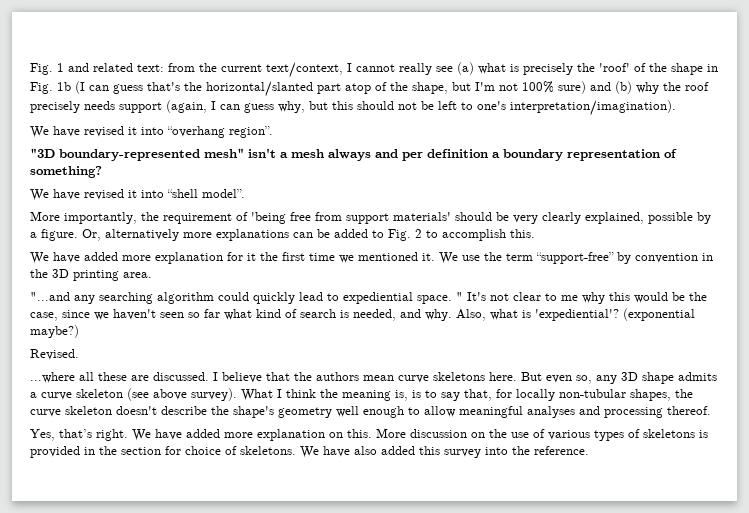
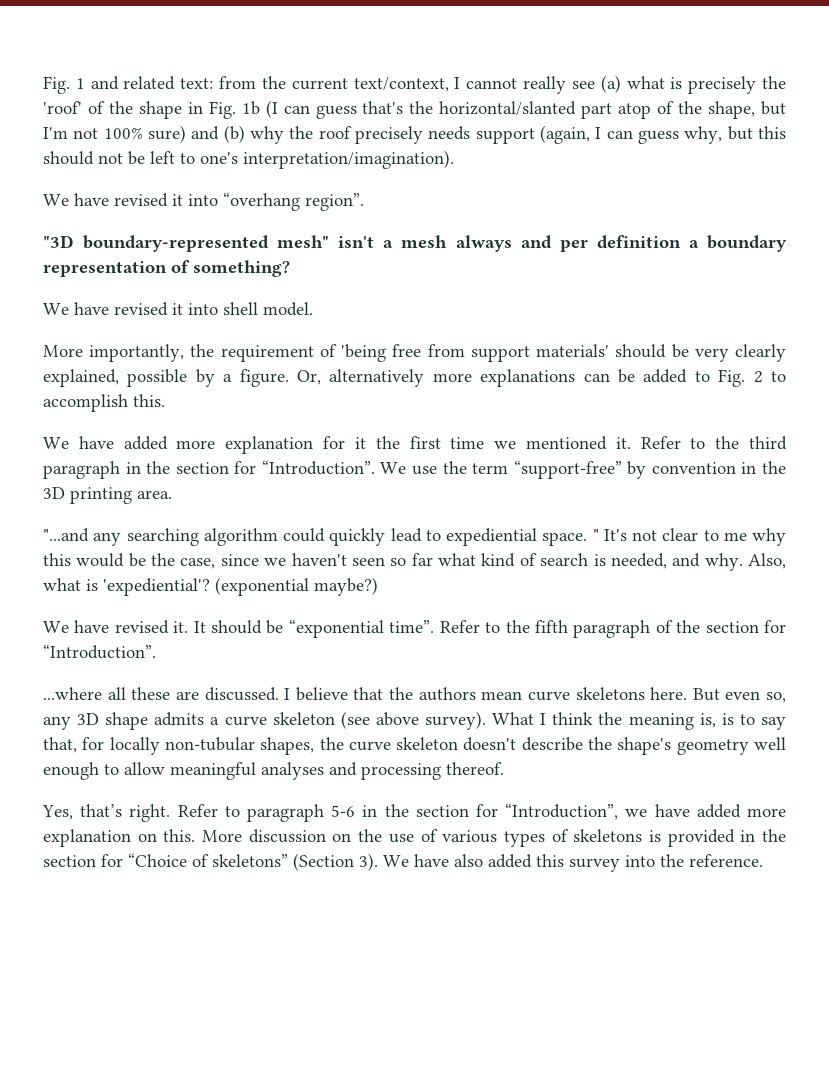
- We have revised it into “shell model”.
+ We have revised it into shell model.
+ Refer to the third paragraph in the section for “Introduction”.
- Revised.
+ We have revised it. It should be “exponential time”. Refer to the fifth paragraph of the section for “Introduction”.
- We have added more explanation on this.
+ Refer to paragraph 5-6 in the section for “Introduction”, we have added more explanation on this.
- More discussion on the use of various types of skeletons is provided in the section for choice of skeletons.
+ More discussion on the use of various types of skeletons is provided in the section for “Choice of skeletons” (Section 3).

